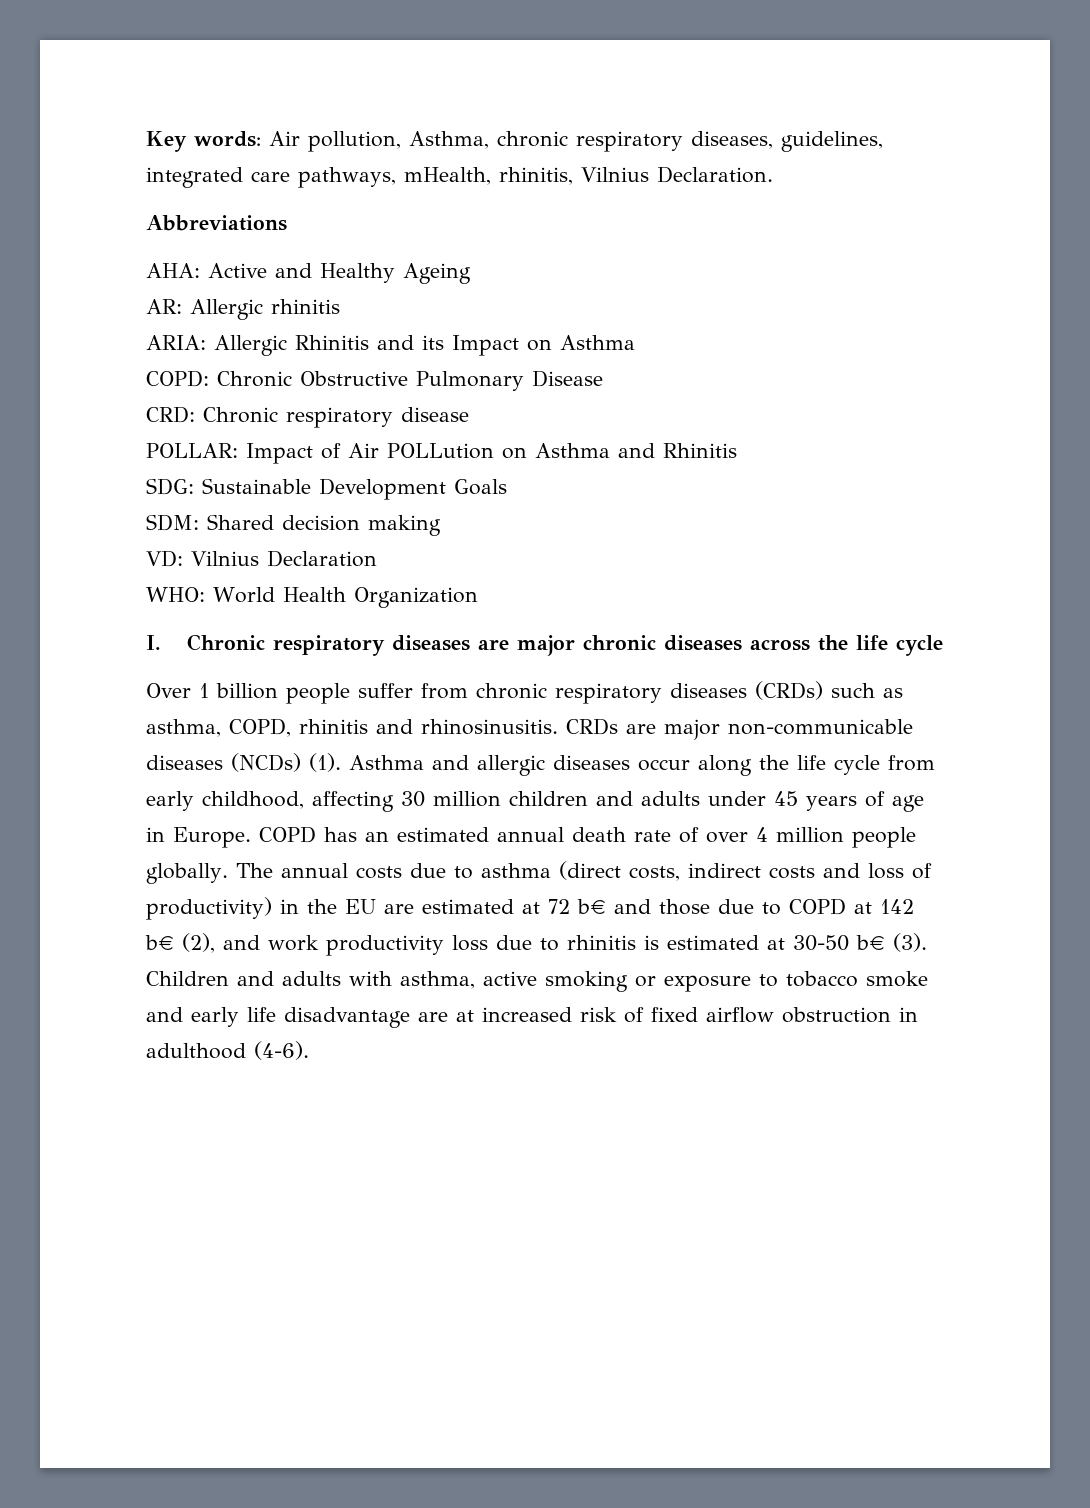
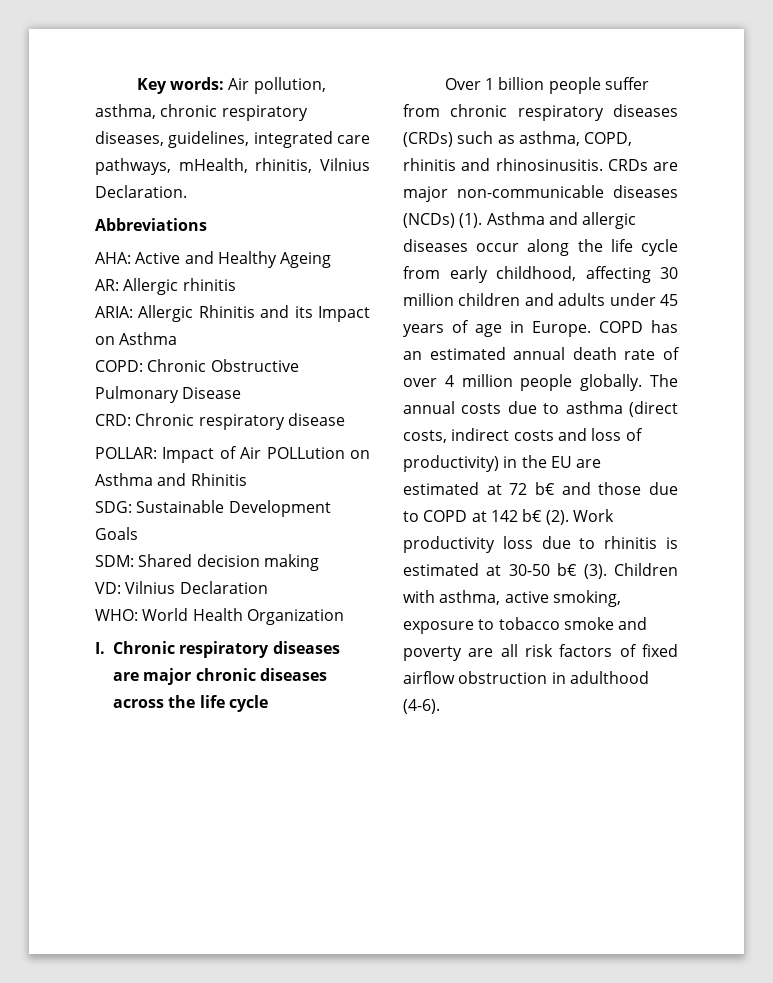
- Key words: Air pollution, Asthma, chronic respiratory diseases, guidelines, integrated care pathways, mHealth, rhinitis, Vilnius Declaration.
+ Key words: Air pollution, asthma, chronic respiratory diseases, guidelines, integrated care pathways, mHealth, rhinitis, Vilnius Declaration.
- The annual costs due to asthma (direct costs, indirect costs and loss of productivity) in the EU are estimated at 72 b€ and those due to COPD at 142 b€ (2), and work productivity loss due to rhinitis is estimated at 30-50 b€ (3).
+ The annual costs due to asthma (direct costs, indirect costs and loss of productivity) in the EU are estimated at 72 b€ and those due to COPD at 142 b€ (2). Work productivity loss due to rhinitis is estimated at 30-50 b€ (3).
- Children and adults with asthma, active smoking or exposure to tobacco smoke and early life disadvantage are at increased risk of fixed airflow obstruction in adulthood (4-6).
+ Children with asthma, active smoking, exposure to tobacco smoke and poverty are all risk factors of fixed airflow obstruction in adulthood (4-6).

